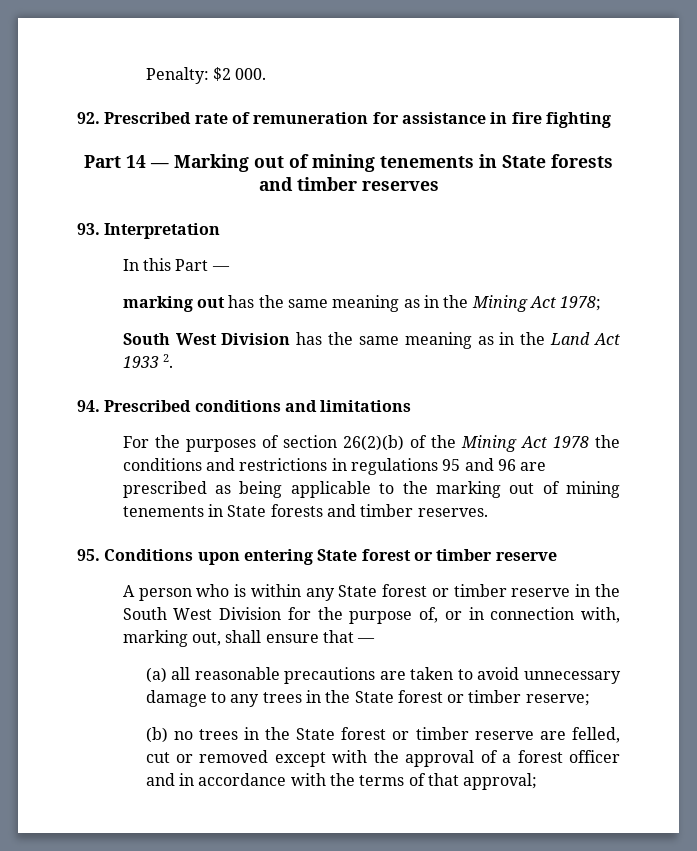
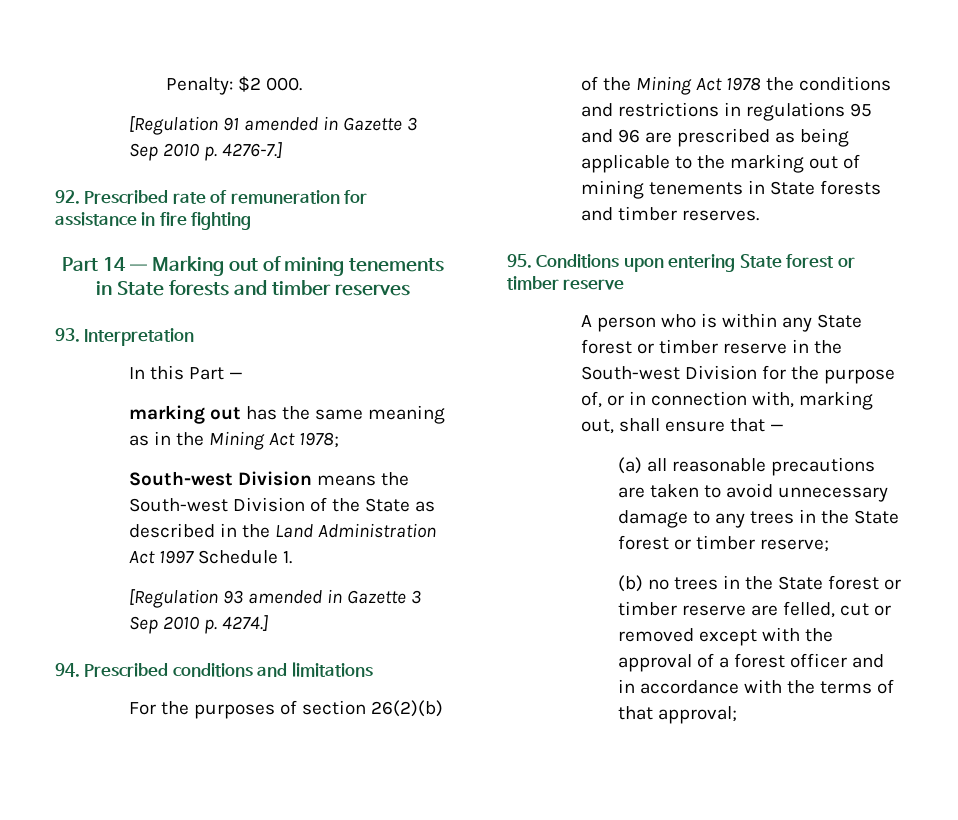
+ [Regulation 91 amended in Gazette 3 Sep 2010 p. 4276-7.]
- South West Division has the same meaning as in the Land Act 1933 2.
+ South-west Division means the South-west Division of the State as described in the Land Administration Act 1997 Schedule 1.
+ [Regulation 93 amended in Gazette 3 Sep 2010 p. 4274.]
- A person who is within any State forest or timber reserve in the South West Division for the purpose of, or in connection with, marking out, shall ensure that —
+ A person who is within any State forest or timber reserve in the South-west Division for the purpose of, or in connection with, marking out, shall ensure that —

